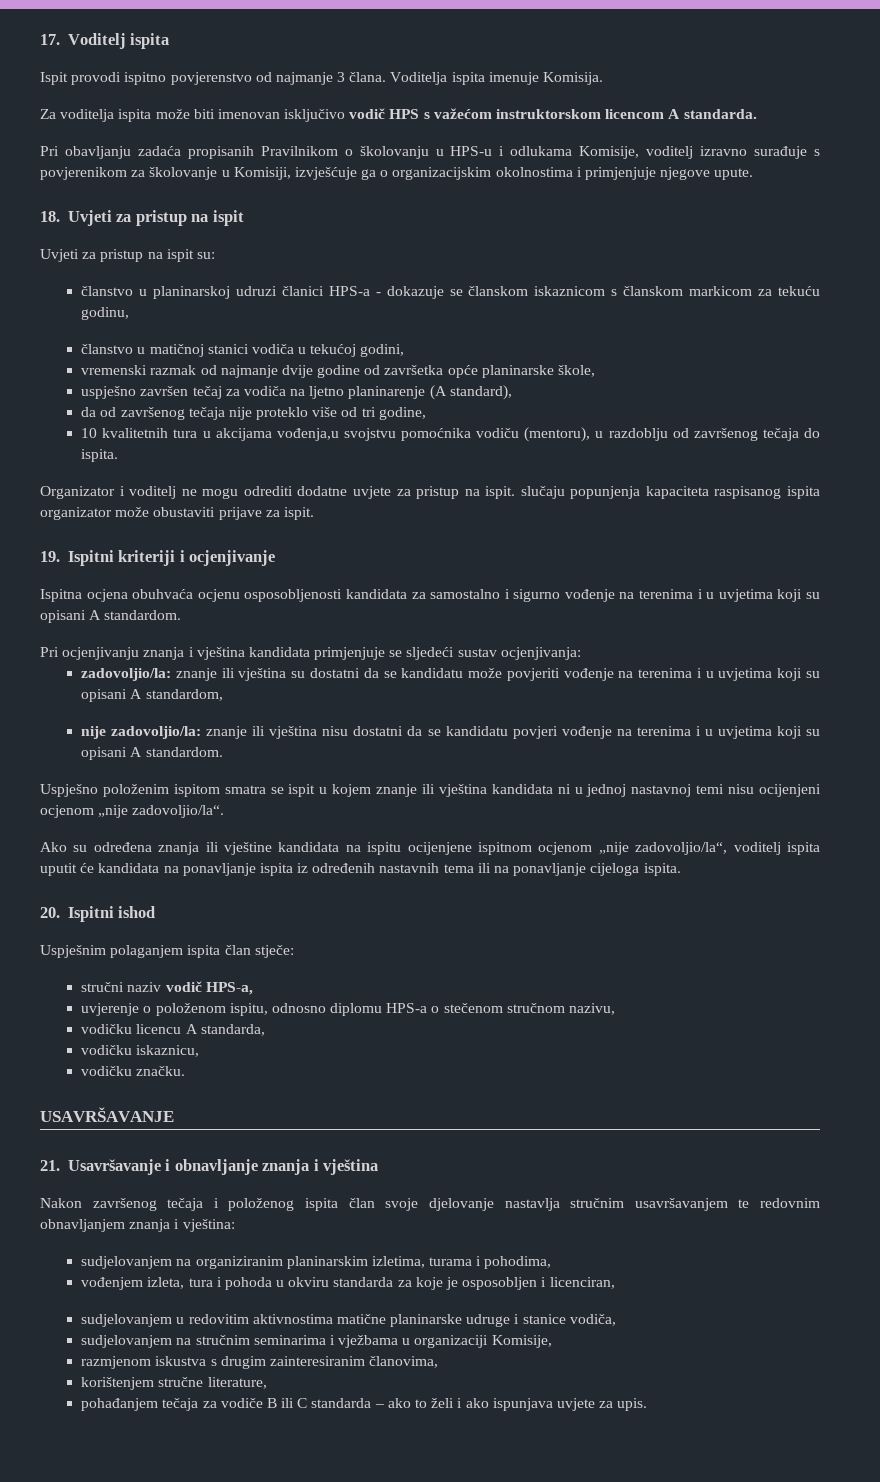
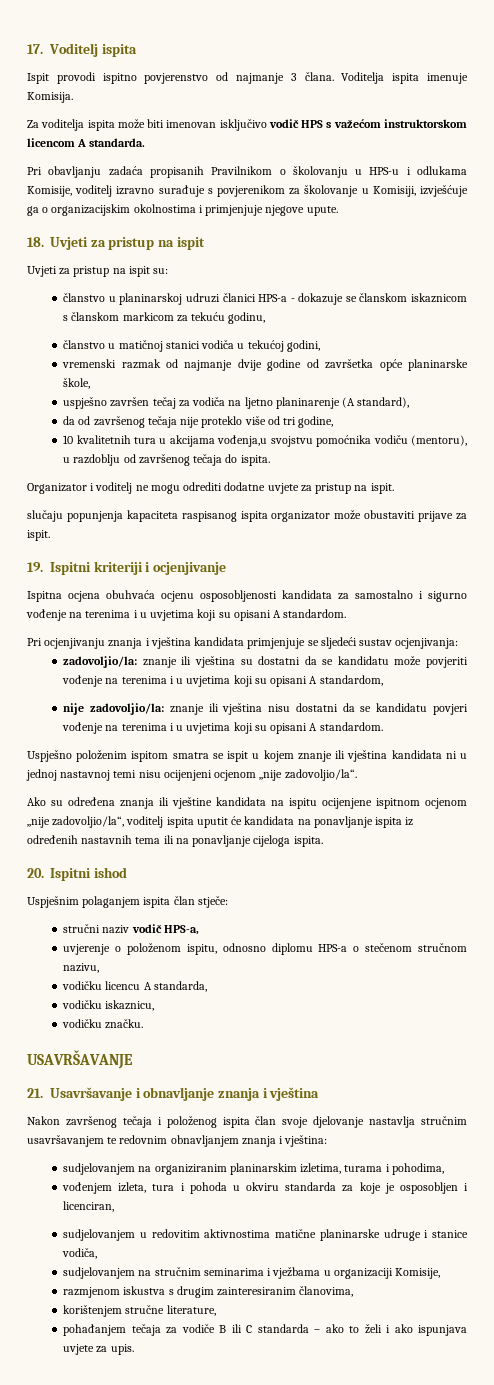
- Organizator i voditelj ne mogu odrediti dodatne uvjete za pristup na ispit. slučaju popunjenja kapaciteta raspisanog ispita organizator može obustaviti prijave za ispit.
+ Organizator i voditelj ne mogu odrediti dodatne uvjete za pristup na ispit.
+ slučaju popunjenja kapaciteta raspisanog ispita organizator može obustaviti prijave za ispit.

